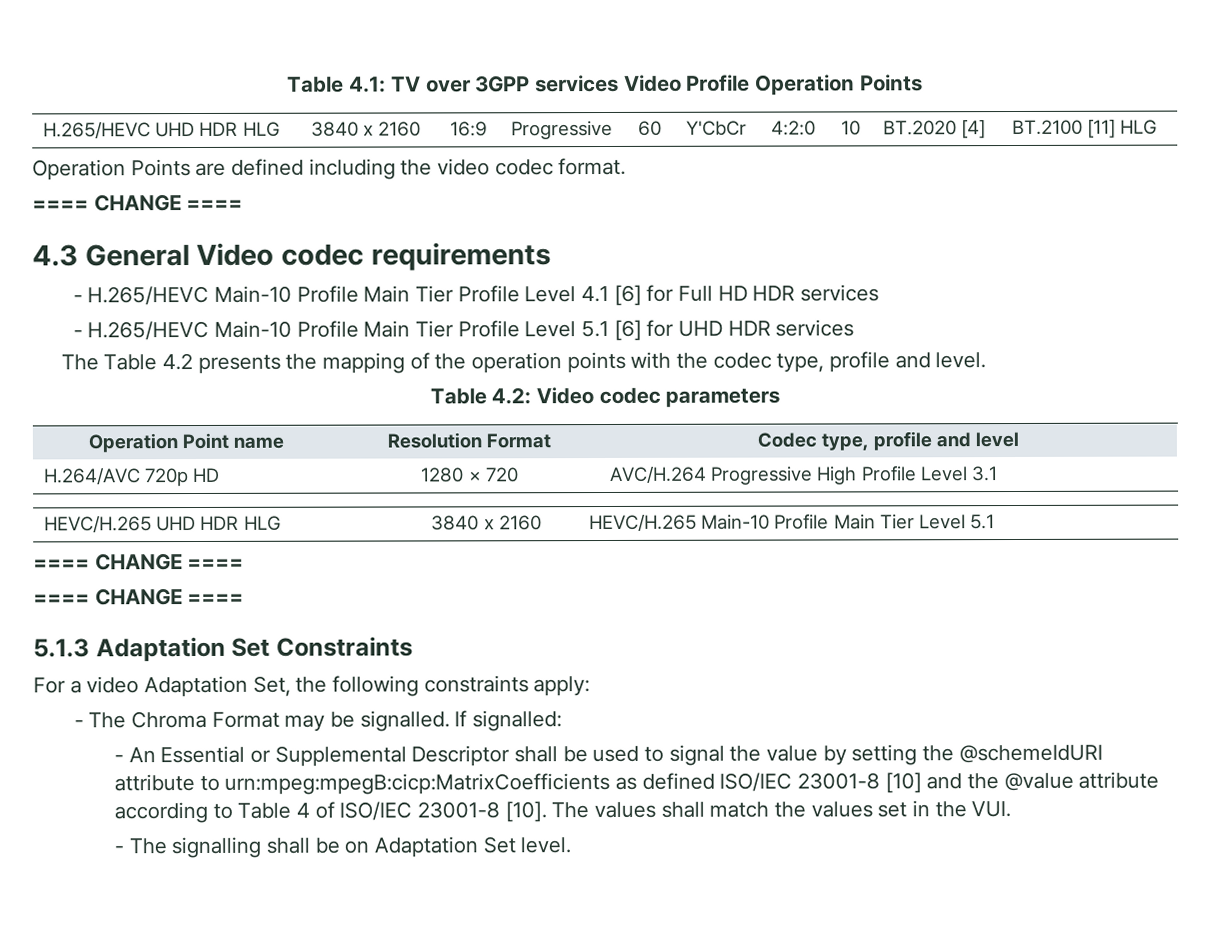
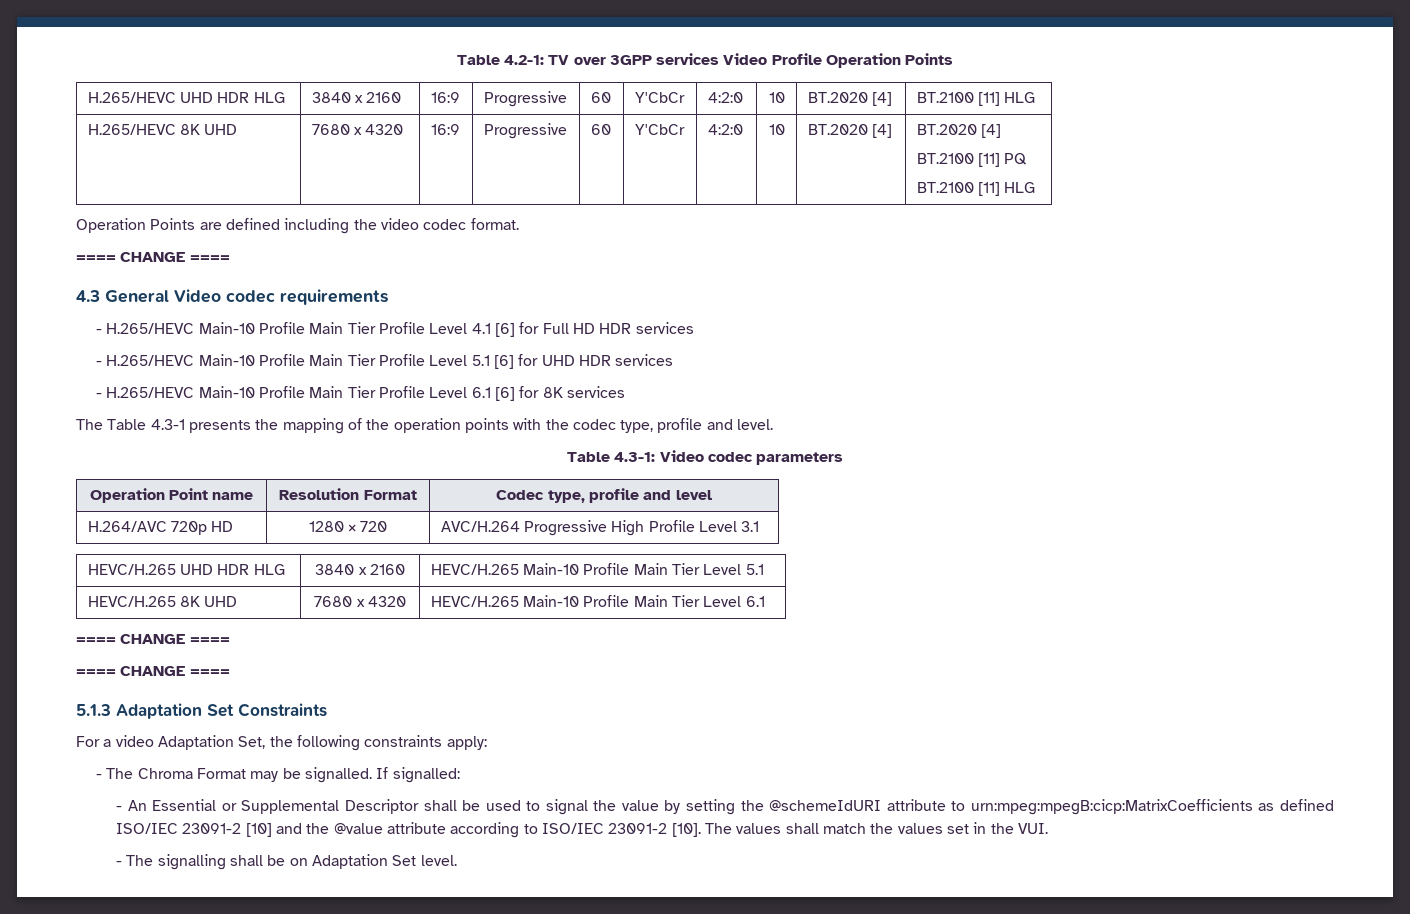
- Table 4.1: TV over 3GPP services Video Profile Operation Points
+ Table 4.2-1: TV over 3GPP services Video Profile Operation Points
+ H.265/HEVC 8K UHD | 7680 x 4320 | 16:9 | Progressive | 60 | Y'CbCr | 4:2:0 | 10 | BT.2020 [4] | BT.2020 [4]
+ BT.2100 [11] PQ
+ BT.2100 [11] HLG
+ - H.265/HEVC Main-10 Profile Main Tier Profile Level 6.1 [6] for 8K services
- The Table 4.2 presents the mapping of the operation points with the codec type, profile and level.
+ The Table 4.3-1 presents the mapping of the operation points with the codec type, profile and level.
- Table 4.2: Video codec parameters
+ Table 4.3-1: Video codec parameters
+ HEVC/H.265 8K UHD | 7680 x 4320 | HEVC/H.265 Main-10 Profile Main Tier Level 6.1
- - An Essential or Supplemental Descriptor shall be used to signal the value by setting the @schemeIdURI attribute to urn:mpeg:mpegB:cicp:MatrixCoefficients as defined ISO/IEC 23001-8 [10] and the @value attribute according to Table 4 of ISO/IEC 23001-8 [10].
+ - An Essential or Supplemental Descriptor shall be used to signal the value by setting the @schemeIdURI attribute to urn:mpeg:mpegB:cicp:MatrixCoefficients as defined ISO/IEC 23091-2 [10] and the @value attribute according to ISO/IEC 23091-2 [10].

